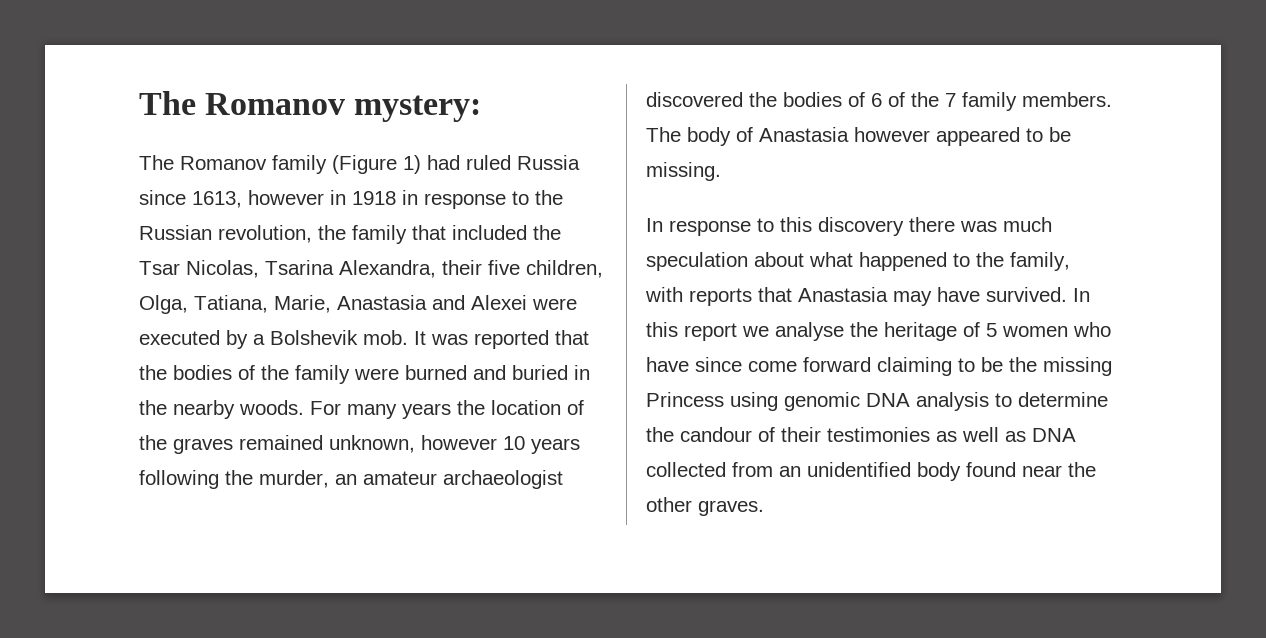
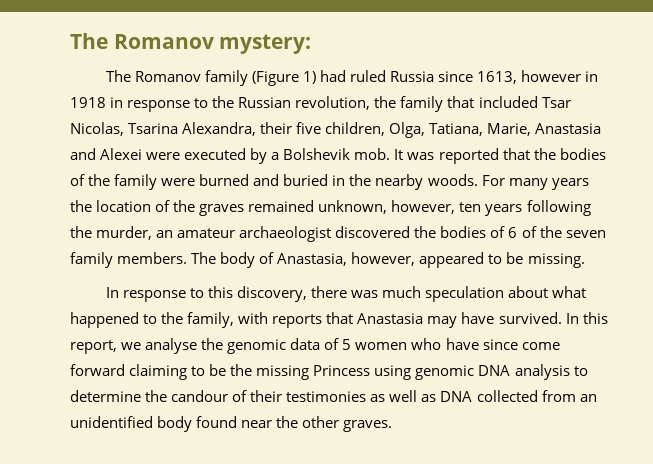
- The Romanov family (Figure 1) had ruled Russia since 1613, however in 1918 in response to the Russian revolution, the family that included the Tsar Nicolas, Tsarina Alexandra, their five children, Olga, Tatiana, Marie, Anastasia and Alexei were executed by a Bolshevik mob.
+ The Romanov family (Figure 1) had ruled Russia since 1613, however in 1918 in response to the Russian revolution, the family that included Tsar Nicolas, Tsarina Alexandra, their five children, Olga, Tatiana, Marie, Anastasia and Alexei were executed by a Bolshevik mob.
- For many years the location of the graves remained unknown, however 10 years following the murder, an amateur archaeologist discovered the bodies of 6 of the 7 family members.
+ For many years the location of the graves remained unknown, however, ten years following the murder, an amateur archaeologist discovered the bodies of 6 of the seven family members.
- The body of Anastasia however appeared to be missing.
+ The body of Anastasia, however, appeared to be missing.
- In response to this discovery there was much speculation about what happened to the family, with reports that Anastasia may have survived.
+ In response to this discovery, there was much speculation about what happened to the family, with reports that Anastasia may have survived.
- In this report we analyse the heritage of 5 women who have since come forward claiming to be the missing Princess using genomic DNA analysis to determine the candour of their testimonies as well as DNA collected from an unidentified body found near the other graves.
+ In this report, we analyse the genomic data of 5 women who have since come forward claiming to be the missing Princess using genomic DNA analysis to determine the candour of their testimonies as well as DNA collected from an unidentified body found near the other graves.

